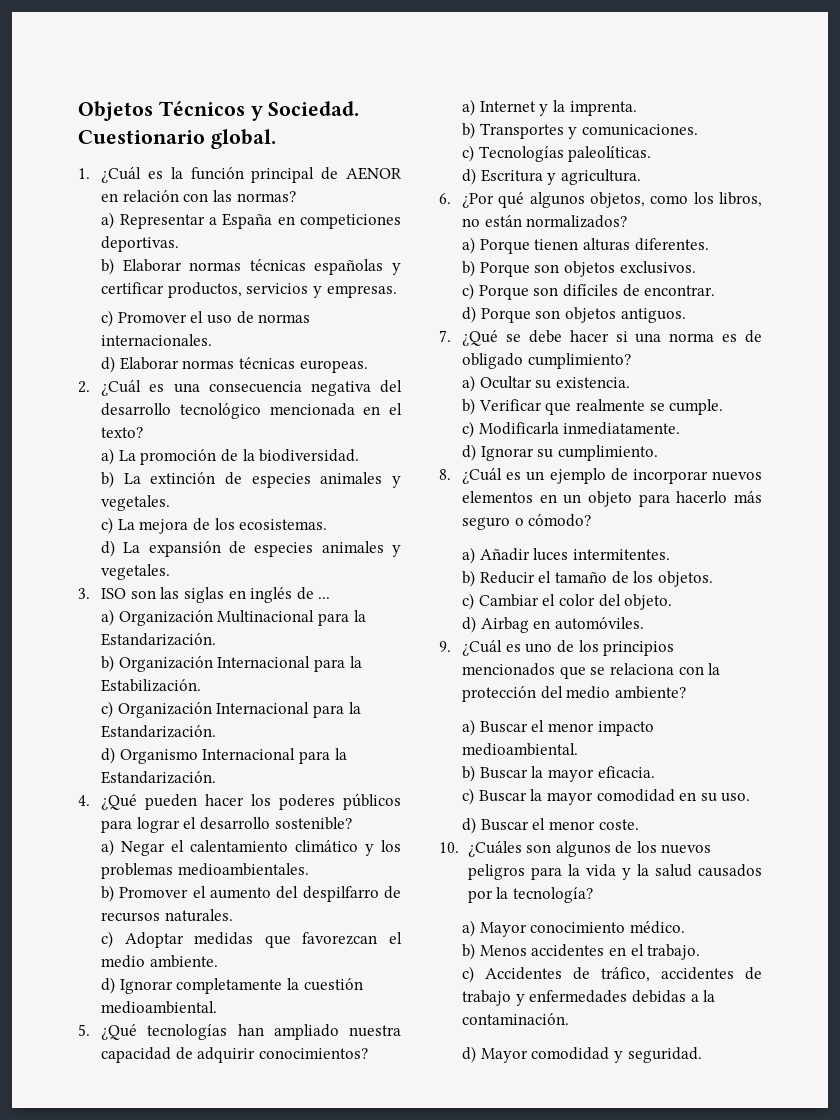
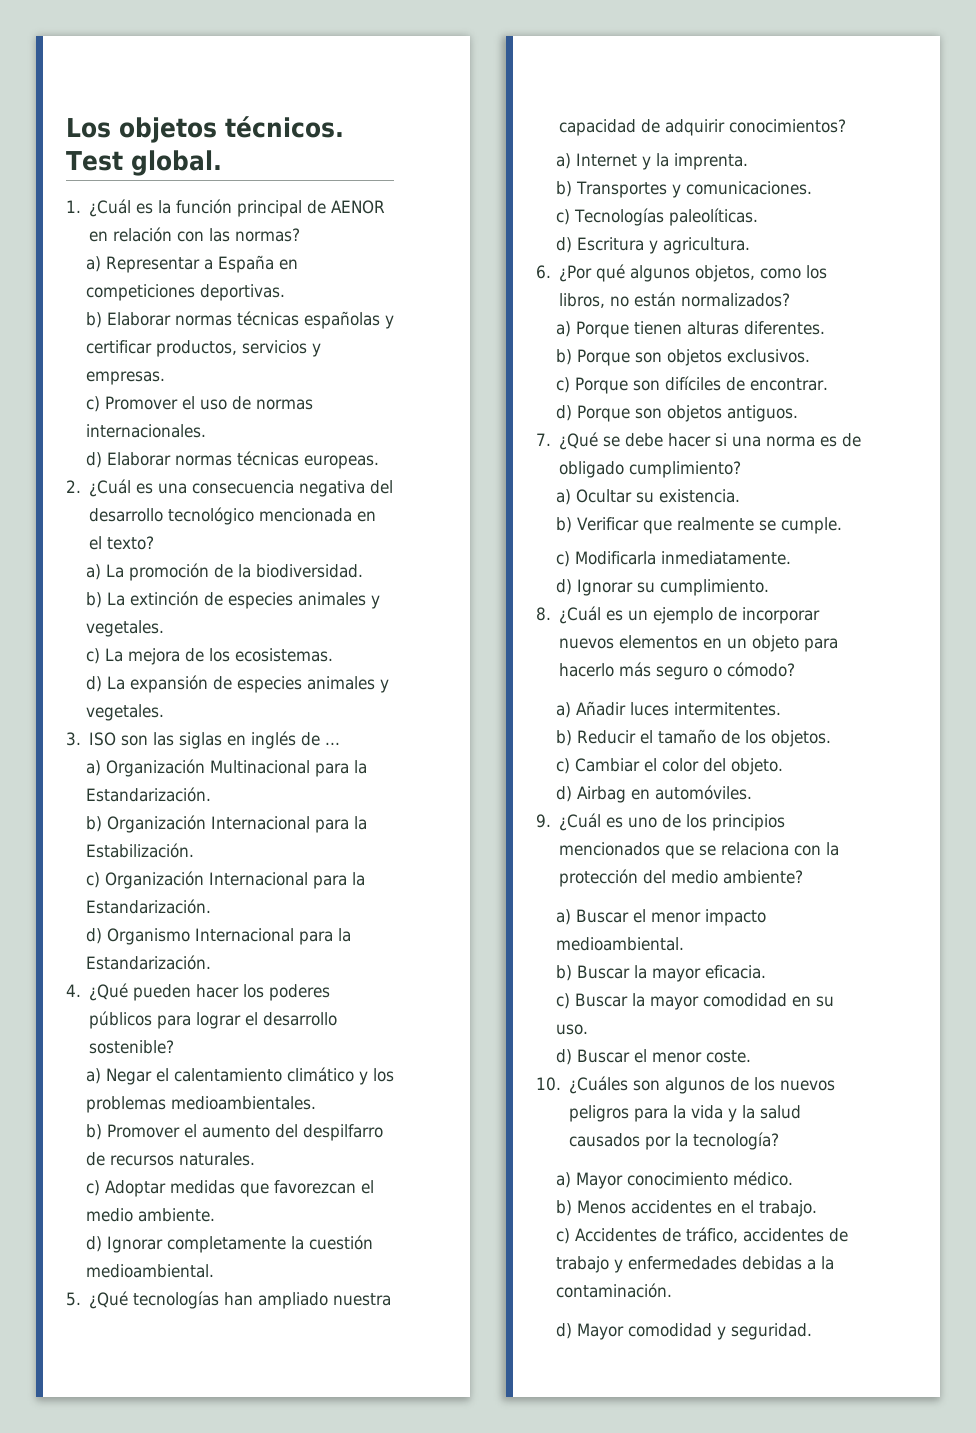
- Objetos Técnicos y Sociedad. Cuestionario global.
+ Los objetos técnicos. Test global.

